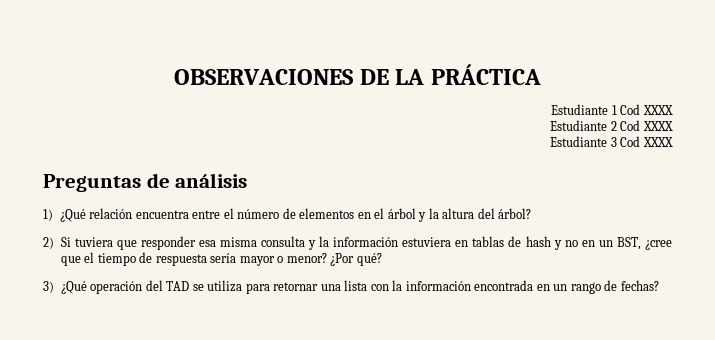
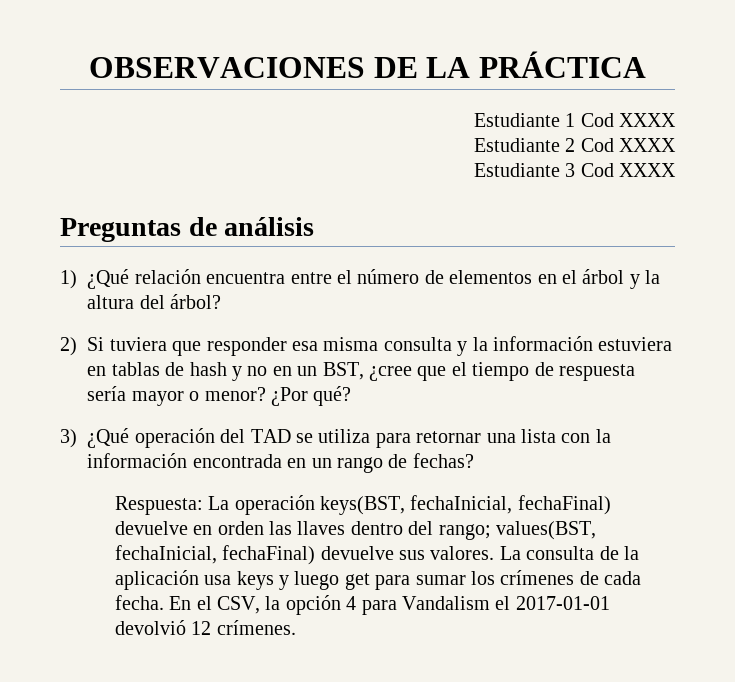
+ Respuesta: La operación keys(BST, fechaInicial, fechaFinal) devuelve en orden las llaves dentro del rango; values(BST, fechaInicial, fechaFinal) devuelve sus valores. La consulta de la aplicación usa keys y luego get para sumar los crímenes de cada fecha. En el CSV, la opción 4 para Vandalism el 2017-01-01 devolvió 12 crímenes.

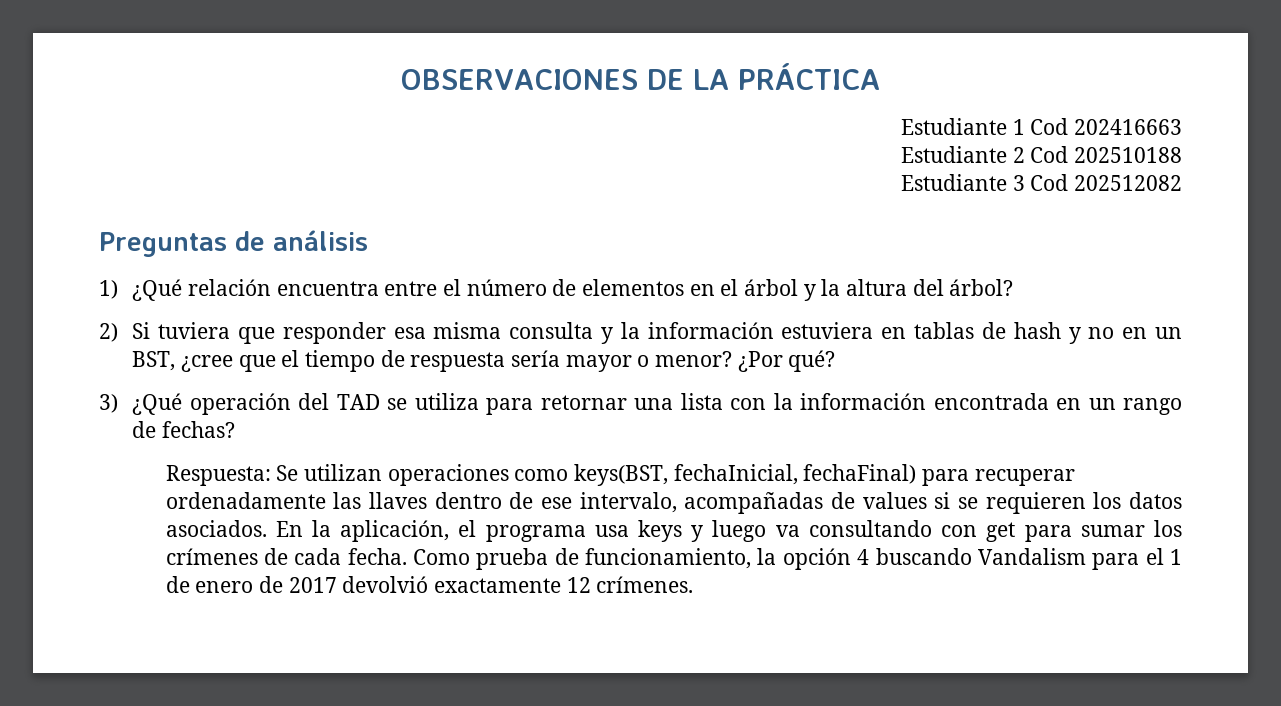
- Estudiante 1 Cod XXXX
+ Estudiante 1 Cod 202416663
- Estudiante 2 Cod XXXX
+ Estudiante 2 Cod 202510188
- Estudiante 3 Cod XXXX
+ Estudiante 3 Cod 202512082
- Respuesta: La operación keys(BST, fechaInicial, fechaFinal) devuelve en orden las llaves dentro del rango; values(BST, fechaInicial, fechaFinal) devuelve sus valores. La consulta de la aplicación usa keys y luego get para sumar los crímenes de cada fecha.
+ Respuesta: Se utilizan operaciones como keys(BST, fechaInicial, fechaFinal) para recuperar ordenadamente las llaves dentro de ese intervalo, acompañadas de values si se requieren los datos asociados. En la aplicación, el programa usa keys y luego va consultando con get para sumar los crímenes de cada fecha.
- En el CSV, la opción 4 para Vandalism el 2017-01-01 devolvió 12 crímenes.
+ Como prueba de funcionamiento, la opción 4 buscando Vandalism para el 1 de enero de 2017 devolvió exactamente 12 crímenes.

